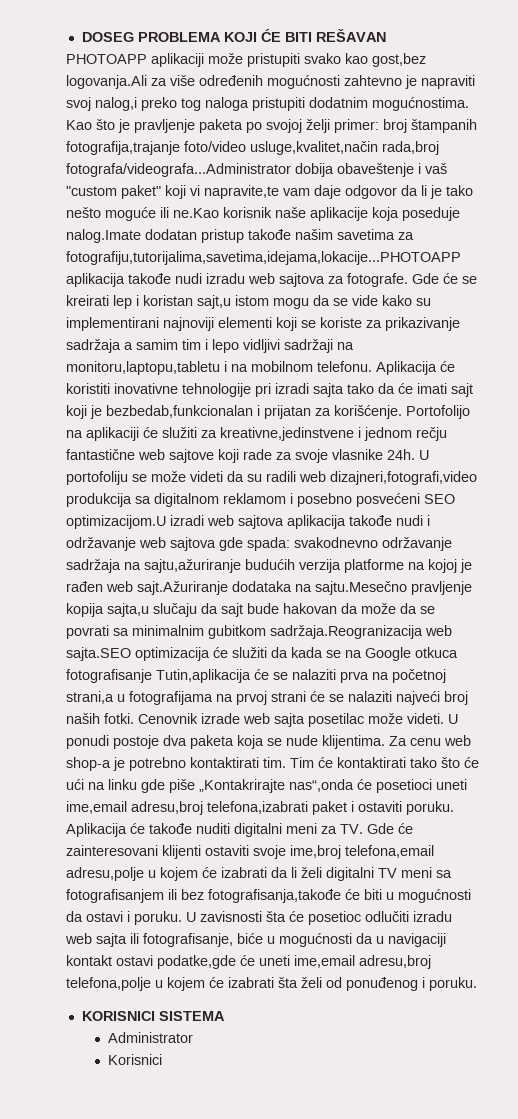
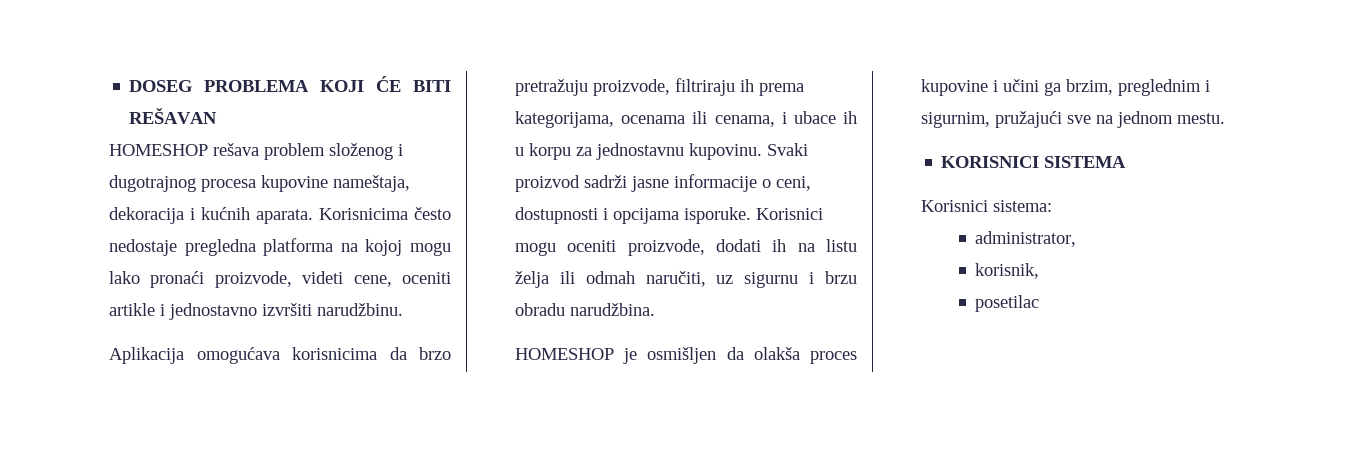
- PHOTOAPP aplikaciji može pristupiti svako kao gost,bez logovanja.Ali za više određenih mogućnosti zahtevno je napraviti svoj nalog,i preko tog naloga pristupiti dodatnim mogućnostima. Kao što je pravljenje paketa po svojoj želji primer: broj štampanih fotografija,trajanje foto/video usluge,kvalitet,način rada,broj fotografa/videografa...Administrator dobija obaveštenje i vaš "custom paket" koji vi napravite,te vam daje odgovor da li je tako nešto moguće ili ne.Kao korisnik naše aplikacije koja poseduje nalog.Imate dodatan pristup takođe našim savetima za fotografiju,tutorijalima,savetima,idejama,lokacije...PHOTOAPP aplikacija takođe nudi izradu web sajtova za fotografe. Gde će se kreirati lep i koristan sajt,u istom mogu da se vide kako su implementirani najnoviji elementi koji se koriste za prikazivanje sadržaja a samim tim i lepo vidljivi sadržaji na monitoru,laptopu,tabletu i na mobilnom telefonu. Aplikacija će koristiti inovativne tehnologije pri izradi sajta tako da će imati sajt koji je bezbedab,funkcionalan i prijatan za korišćenje. Portofolijo na aplikaciji će služiti za kreativne,jedinstvene i jednom rečju fantastične web sajtove koji rade za svoje vlasnike 24h. U portofoliju se može videti da su radili web dizajneri,fotografi,video produkcija sa digitalnom reklamom i posebno posvećeni SEO optimizacijom.U izradi web sajtova aplikacija takođe nudi i održavanje web sajtova gde spada: svakodnevno održavanje sadržaja na sajtu,ažuriranje budućih verzija platforme na kojoj je rađen web sajt.Ažuriranje dodataka na sajtu.Mesečno pravljenje kopija sajta,u slučaju da sajt bude hakovan da može da se povrati sa minimalnim gubitkom sadržaja.Reogranizacija web sajta.SEO optimizacija će služiti da kada se na Google otkuca fotografisanje Tutin,aplikacija će se nalaziti prva na početnoj strani,a u fotografijama na prvoj strani će se nalaziti najveći broj naših fotki. Cenovnik izrade web sajta posetilac može videti. U ponudi postoje dva paketa koja se nude klijentima. Za cenu web shop-a je potrebno kontaktirati tim. Tim će kontaktirati tako što će ući na linku gde piše „Kontakrirajte nas“,onda će posetioci uneti ime,email adresu,broj telefona,izabrati paket i ostaviti poruku. Aplikacija će takođe nuditi digitalni meni za TV. Gde će zainteresovani klijenti ostaviti svoje ime,broj telefona,email adresu,polje u kojem će izabrati da li želi digitalni TV meni sa fotografisanjem ili bez fotografisanja,takođe će biti u mogućnosti da ostavi i poruku. U zavisnosti šta će posetioc odlučiti izradu web sajta ili fotografisanje, biće u mogućnosti da u navigaciji kontakt ostavi podatke,gde će uneti ime,email adresu,broj telefona,polje u kojem će izabrati šta želi od ponuđenog i poruku.
+ HOMESHOP rešava problem složenog i dugotrajnog procesa kupovine nameštaja, dekoracija i kućnih aparata. Korisnicima često nedostaje pregledna platforma na kojoj mogu lako pronaći proizvode, videti cene, oceniti artikle i jednostavno izvršiti narudžbinu.
+ Aplikacija omogućava korisnicima da brzo pretražuju proizvode, filtriraju ih prema kategorijama, ocenama ili cenama, i ubace ih u korpu za jednostavnu kupovinu. Svaki proizvod sadrži jasne informacije o ceni, dostupnosti i opcijama isporuke. Korisnici mogu oceniti proizvode, dodati ih na listu želja ili odmah naručiti, uz sigurnu i brzu obradu narudžbina.
+ HOMESHOP je osmišljen da olakša proces kupovine i učini ga brzim, preglednim i sigurnim, pružajući sve na jednom mestu.
  KORISNICI SISTEMA
- Administrator
- Korisnici
+ Korisnici sistema:
+ administrator,
+ korisnik,
+ posetilac

